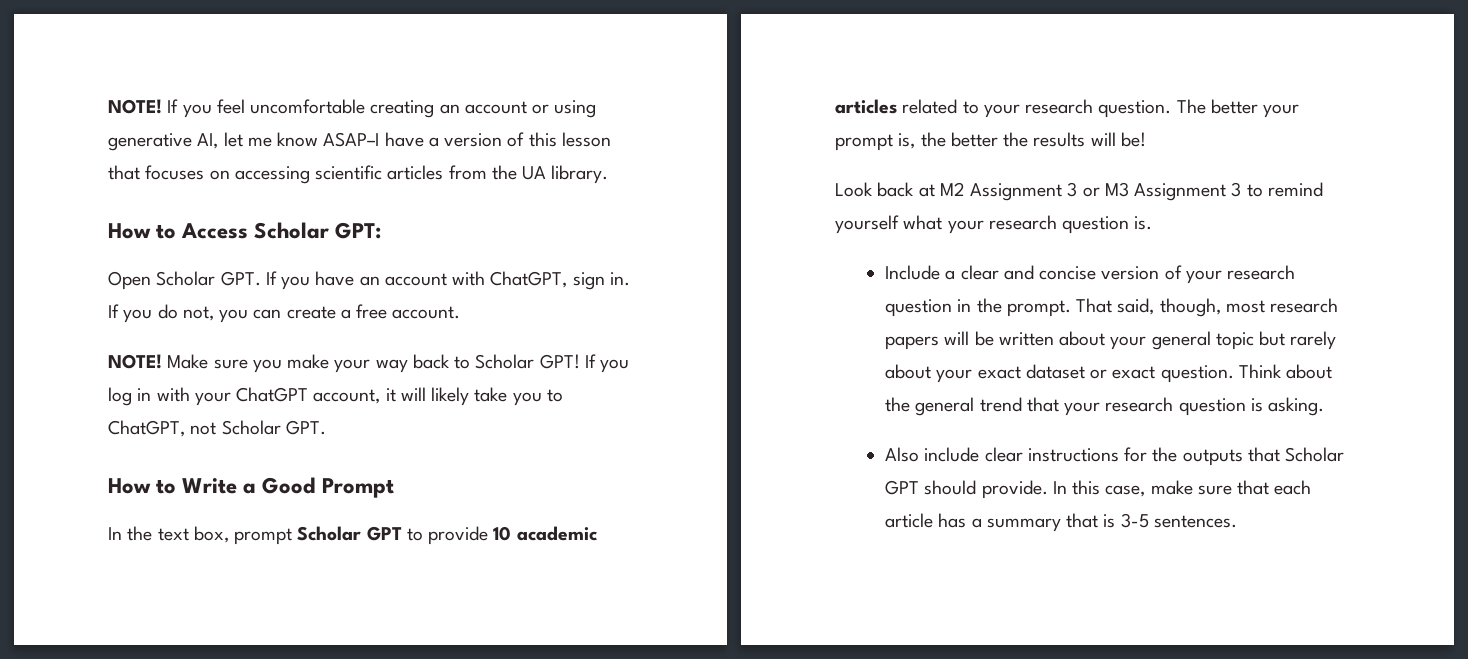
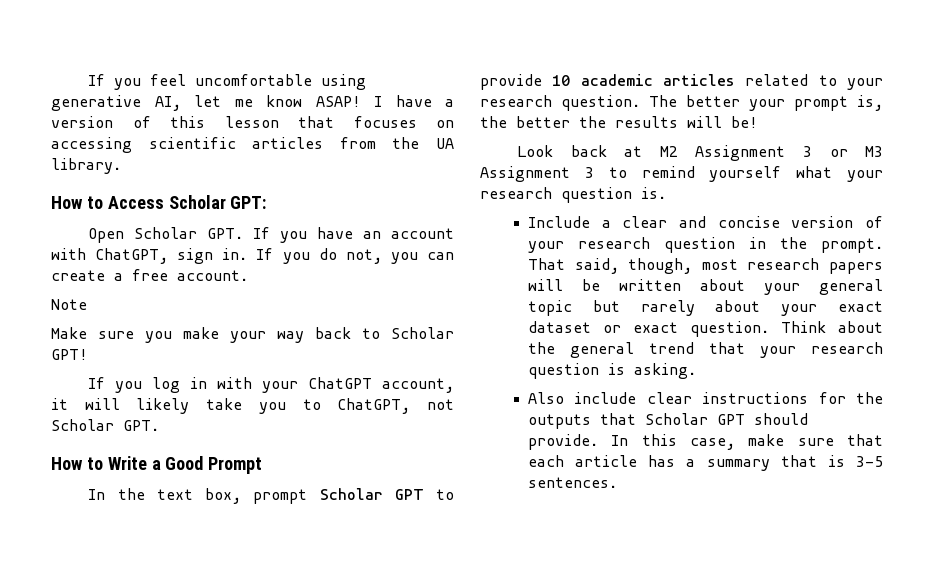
- NOTE! If you feel uncomfortable creating an account or using generative AI, let me know ASAP–I have a version of this lesson that focuses on accessing scientific articles from the UA library.
+ If you feel uncomfortable using generative AI, let me know ASAP! I have a version of this lesson that focuses on accessing scientific articles from the UA library.
- NOTE! Make sure you make your way back to Scholar GPT! If you log in with your ChatGPT account, it will likely take you to ChatGPT, not Scholar GPT.
+ Note
+ Make sure you make your way back to Scholar GPT!
+ If you log in with your ChatGPT account, it will likely take you to ChatGPT, not Scholar GPT.

